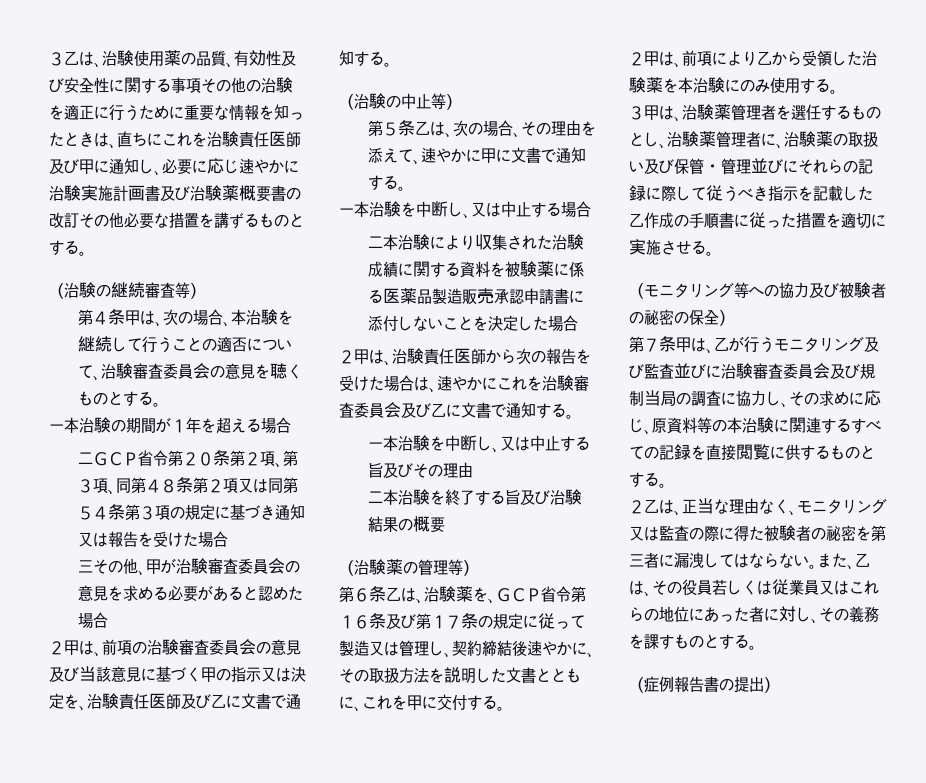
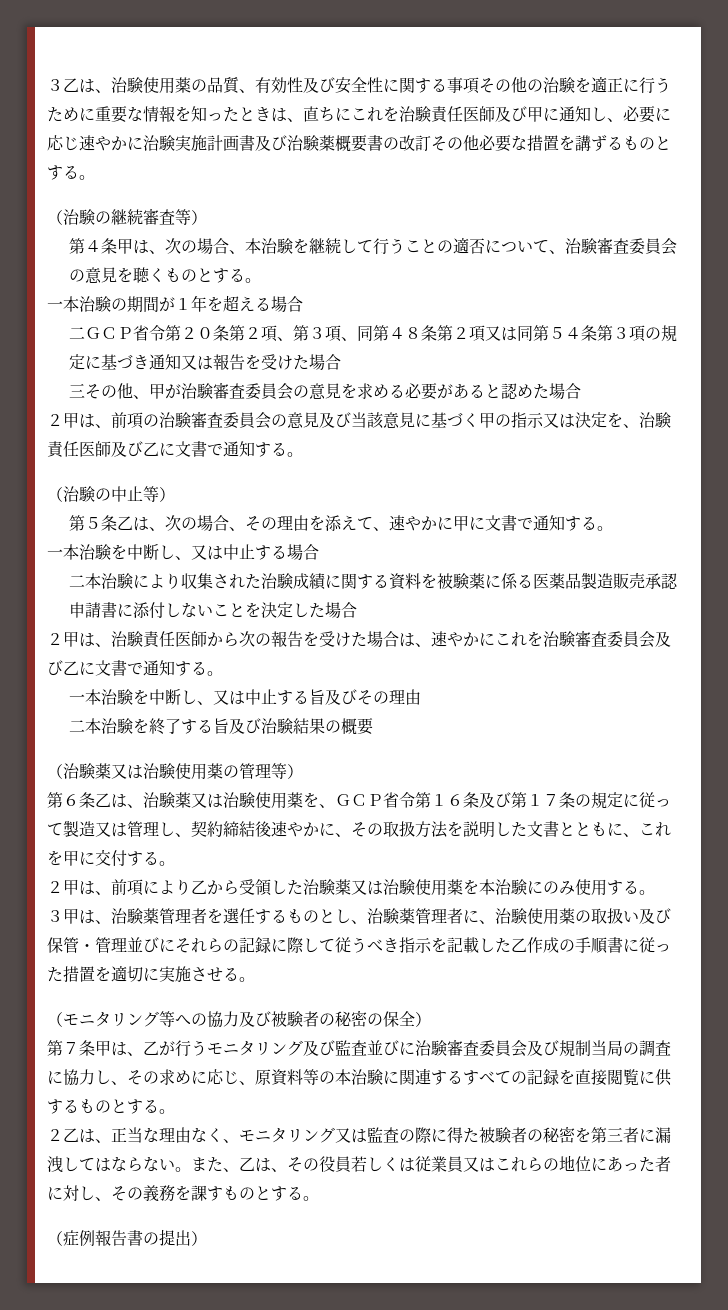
- （治験薬の管理等）
+ （治験薬又は治験使用薬の管理等）
- 第６条乙は、治験薬を、ＧＣＰ省令第１６条及び第１７条の規定に従って製造又は管理し、契約締結後速やかに、その取扱方法を説明した文書とともに、これを甲に交付する。
+ 第６条乙は、治験薬又は治験使用薬を、ＧＣＰ省令第１６条及び第１７条の規定に従って製造又は管理し、契約締結後速やかに、その取扱方法を説明した文書とともに、これを甲に交付する。
- ２甲は、前項により乙から受領した治験薬を本治験にのみ使用する。
+ ２甲は、前項により乙から受領した治験薬又は治験使用薬を本治験にのみ使用する。
- ３甲は、治験薬管理者を選任するものとし、治験薬管理者に、治験薬の取扱い及び保管・管理並びにそれらの記録に際して従うべき指示を記載した乙作成の手順書に従った措置を適切に実施させる。
+ ３甲は、治験薬管理者を選任するものとし、治験薬管理者に、治験使用薬の取扱い及び保管・管理並びにそれらの記録に際して従うべき指示を記載した乙作成の手順書に従った措置を適切に実施させる。

